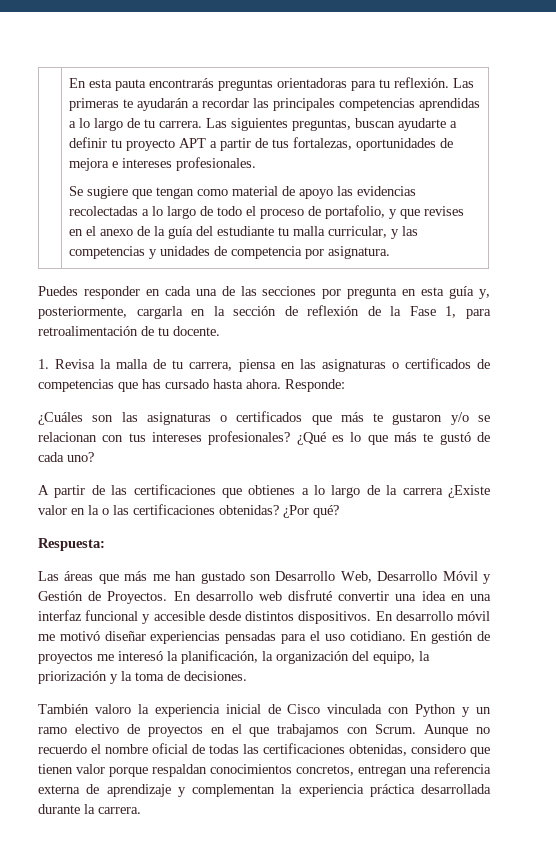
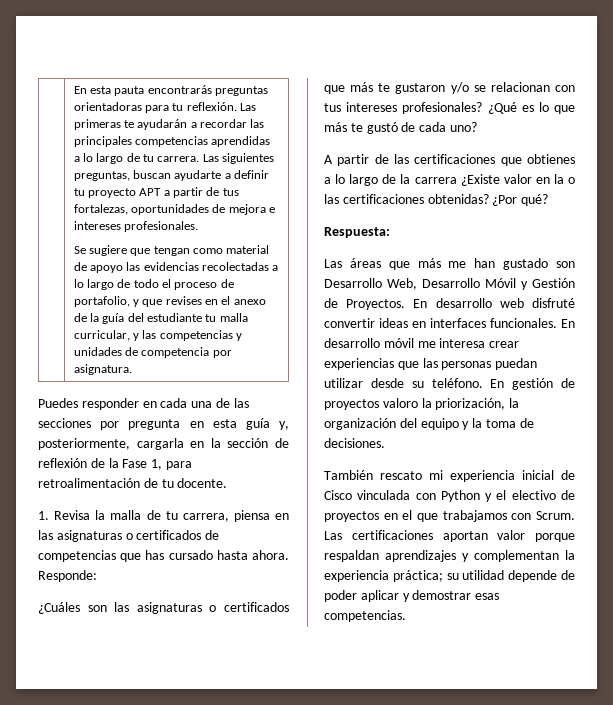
- En desarrollo web disfruté convertir una idea en una interfaz funcional y accesible desde distintos dispositivos. En desarrollo móvil me motivó diseñar experiencias pensadas para el uso cotidiano. En gestión de proyectos me interesó la planificación, la organización del equipo, la priorización y la toma de decisiones.
+ En desarrollo web disfruté convertir ideas en interfaces funcionales. En desarrollo móvil me interesa crear experiencias que las personas puedan utilizar desde su teléfono. En gestión de proyectos valoro la priorización, la organización del equipo y la toma de decisiones.
- También valoro la experiencia inicial de Cisco vinculada con Python y un ramo electivo de proyectos en el que trabajamos con Scrum.
+ También rescato mi experiencia inicial de Cisco vinculada con Python y el electivo de proyectos en el que trabajamos con Scrum.
- Aunque no recuerdo el nombre oficial de todas las certificaciones obtenidas, considero que tienen valor porque respaldan conocimientos concretos, entregan una referencia externa de aprendizaje y complementan la experiencia práctica desarrollada durante la carrera.
+ Las certificaciones aportan valor porque respaldan aprendizajes y complementan la experiencia práctica; su utilidad depende de poder aplicar y demostrar esas competencias.

